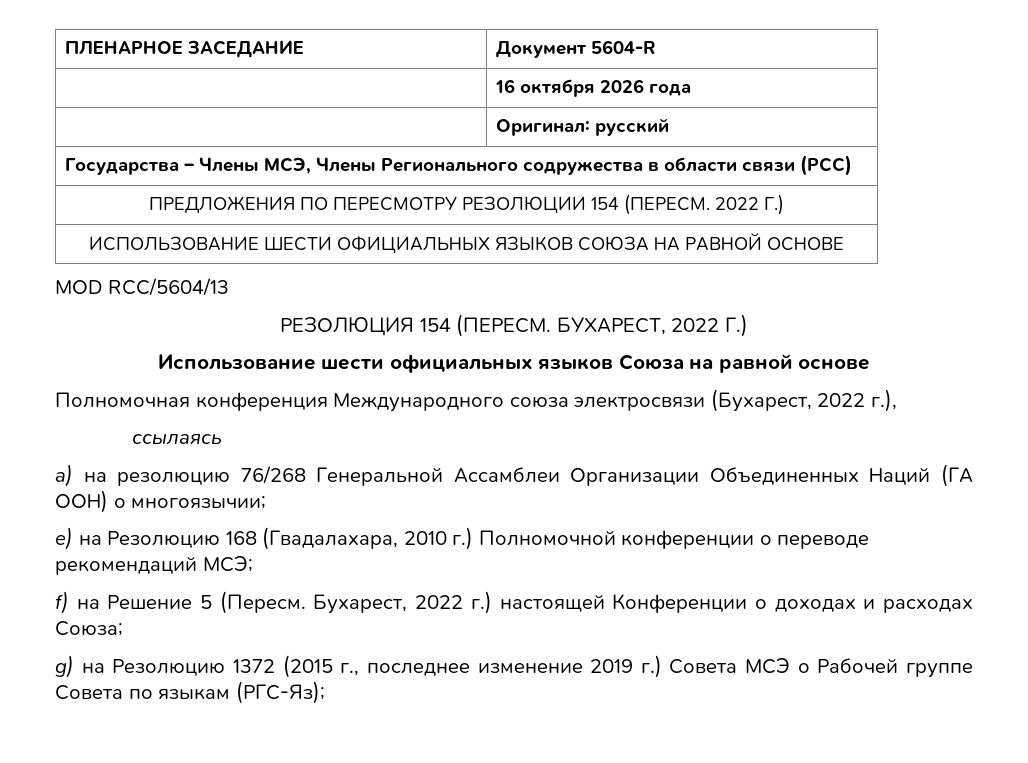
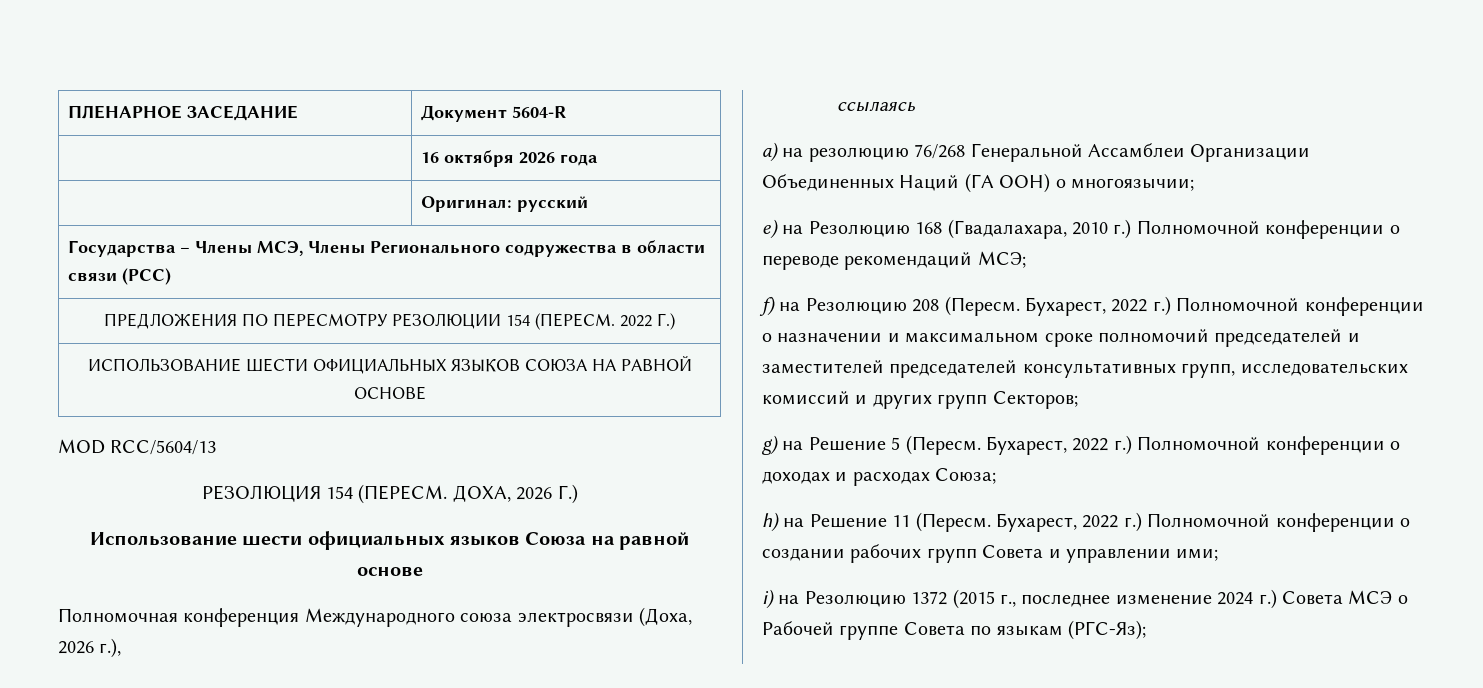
- БУХАРЕСТ, 2022 Г.)
+ ДОХА, 2026 Г.)
- Полномочная конференция Международного союза электросвязи (Бухарест, 2022 г.),
+ Полномочная конференция Международного союза электросвязи (Доха, 2026 г.),
- f) на Решение 5 (Пересм.
+ f) на Резолюцию 208 (Пересм. Бухарест, 2022 г.) Полномочной конференции о назначении и максимальном сроке полномочий председателей и заместителей председателей консультативных групп, исследовательских комиссий и других групп Секторов;
+ g) на Решение 5 (Пересм.
- Бухарест, 2022 г.) настоящей Конференции о доходах и расходах Союза;
+ Бухарест, 2022 г.) Полномочной конференции о доходах и расходах Союза;
- g) на Резолюцию 1372 (2015 г., последнее изменение 2019 г.) Совета МСЭ о Рабочей группе Совета по языкам (РГС-Яз);
+ h) на Решение 11 (Пересм. Бухарест, 2022 г.) Полномочной конференции о создании рабочих групп Совета и управлении ими;
+ i) на Резолюцию 1372 (2015 г., последнее изменение 2024 г.) Совета МСЭ о Рабочей группе Совета по языкам (РГС-Яз);

